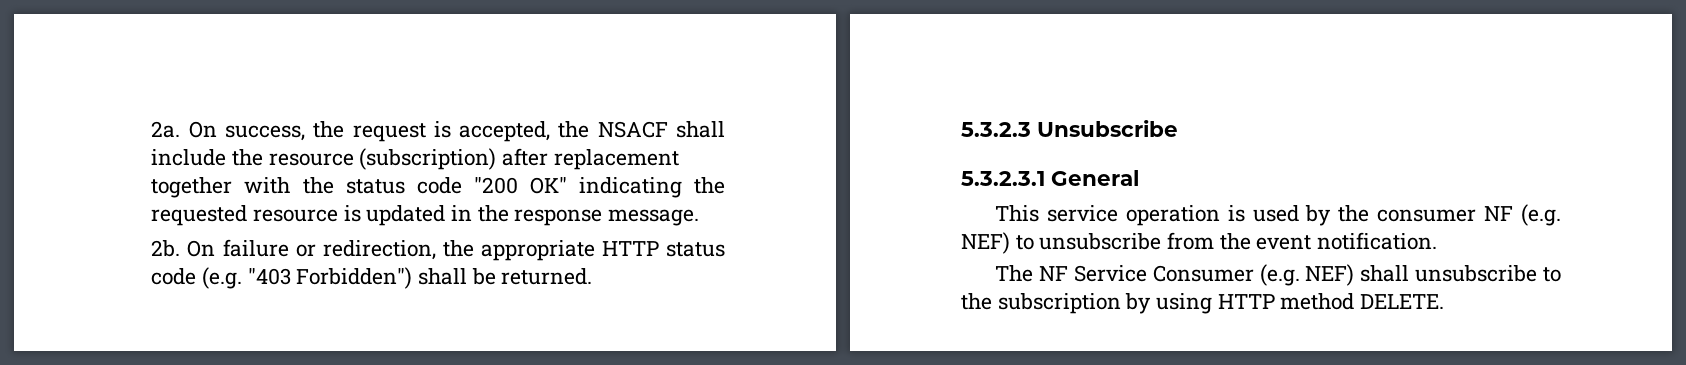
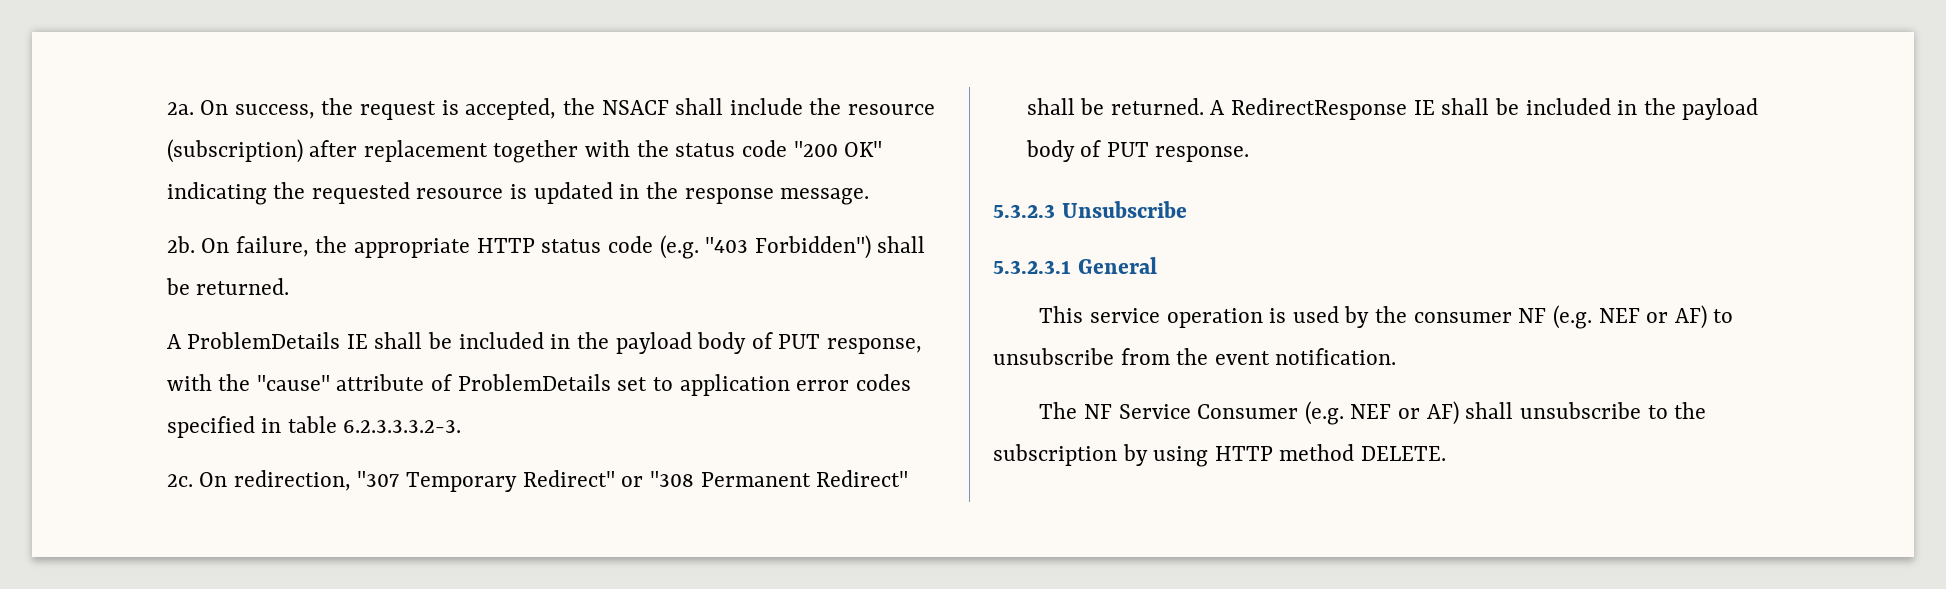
- On failure or redirection, the appropriate HTTP status code (e.g. "403 Forbidden") shall be returned.
+ On failure, the appropriate HTTP status code (e.g. "403 Forbidden") shall be returned.
+ A ProblemDetails IE shall be included in the payload body of PUT response, with the "cause" attribute of ProblemDetails set to application error codes specified in table 6.2.3.3.3.2-3.
+ 2c. On redirection, "307 Temporary Redirect" or "308 Permanent Redirect" shall be returned. A RedirectResponse IE shall be included in the payload body of PUT response.
- This service operation is used by the consumer NF (e.g. NEF) to unsubscribe from the event notification.
+ This service operation is used by the consumer NF (e.g. NEF or AF) to unsubscribe from the event notification.
- The NF Service Consumer (e.g. NEF) shall unsubscribe to the subscription by using HTTP method DELETE.
+ The NF Service Consumer (e.g. NEF or AF) shall unsubscribe to the subscription by using HTTP method DELETE.

